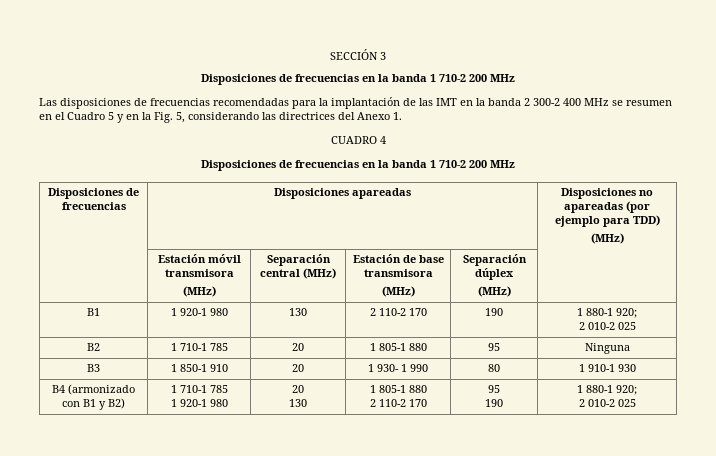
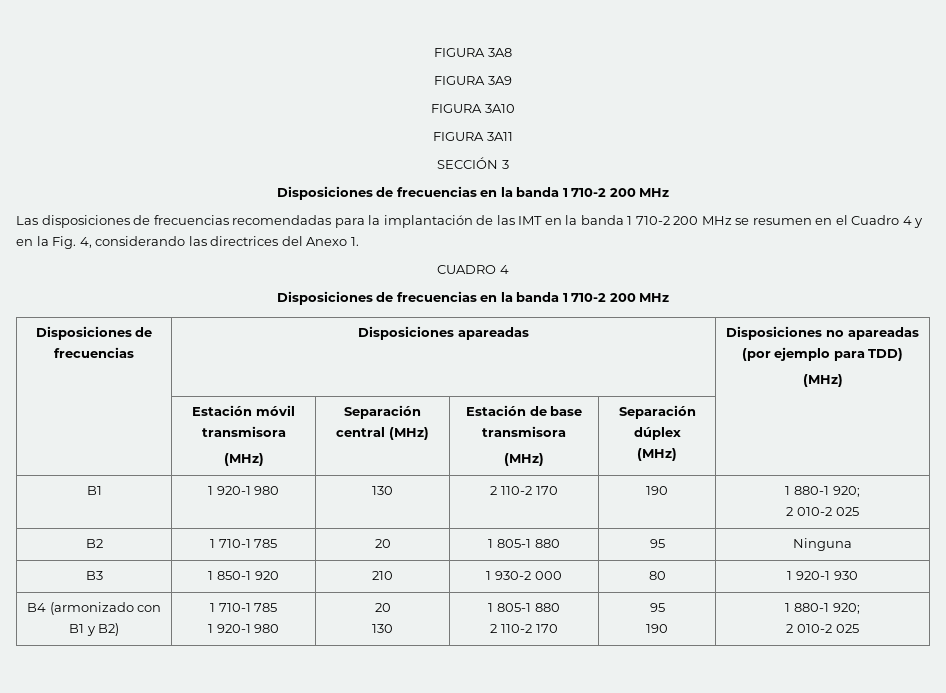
+ FIGURA 3A8
+ FIGURA 3A9
+ FIGURA 3A10
+ FIGURA 3A11
- Las disposiciones de frecuencias recomendadas para la implantación de las IMT en la banda 2 300-2 400 MHz se resumen en el Cuadro 5 y en la Fig. 5, considerando las directrices del Anexo 1.
+ Las disposiciones de frecuencias recomendadas para la implantación de las IMT en la banda 1 710-2 200 MHz se resumen en el Cuadro 4 y en la Fig. 4, considerando las directrices del Anexo 1.
- B3 | 1 850-1 910 | 20 | 1 930- 1 990 | 80 | 1 910-1 930
+ B3 | 1 850-1 920 | 210 | 1 930-2 000 | 80 | 1 920-1 930

